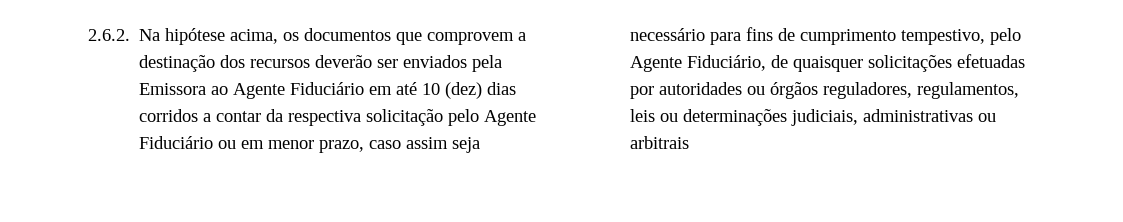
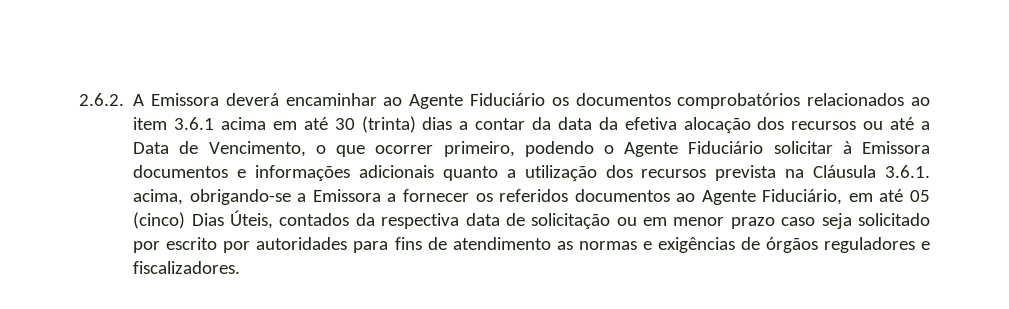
- 2.6.2. Na hipótese acima, os documentos que comprovem a destinação dos recursos deverão ser enviados pela Emissora ao Agente Fiduciário em até 10 (dez) dias corridos a contar da respectiva solicitação pelo Agente Fiduciário ou em menor prazo, caso assim seja necessário para fins de cumprimento tempestivo, pelo Agente Fiduciário, de quaisquer solicitações efetuadas por autoridades ou órgãos reguladores, regulamentos, leis ou determinações judiciais, administrativas ou arbitrais
+ 2.6.2. A Emissora deverá encaminhar ao Agente Fiduciário os documentos comprobatórios relacionados ao item 3.6.1 acima em até 30 (trinta) dias a contar da data da efetiva alocação dos recursos ou até a Data de Vencimento, o que ocorrer primeiro, podendo o Agente Fiduciário solicitar à Emissora documentos e informações adicionais quanto a utilização dos recursos prevista na Cláusula 3.6.1. acima, obrigando-se a Emissora a fornecer os referidos documentos ao Agente Fiduciário, em até 05 (cinco) Dias Úteis, contados da respectiva data de solicitação ou em menor prazo caso seja solicitado por escrito por autoridades para fins de atendimento as normas e exigências de órgãos reguladores e fiscalizadores.

